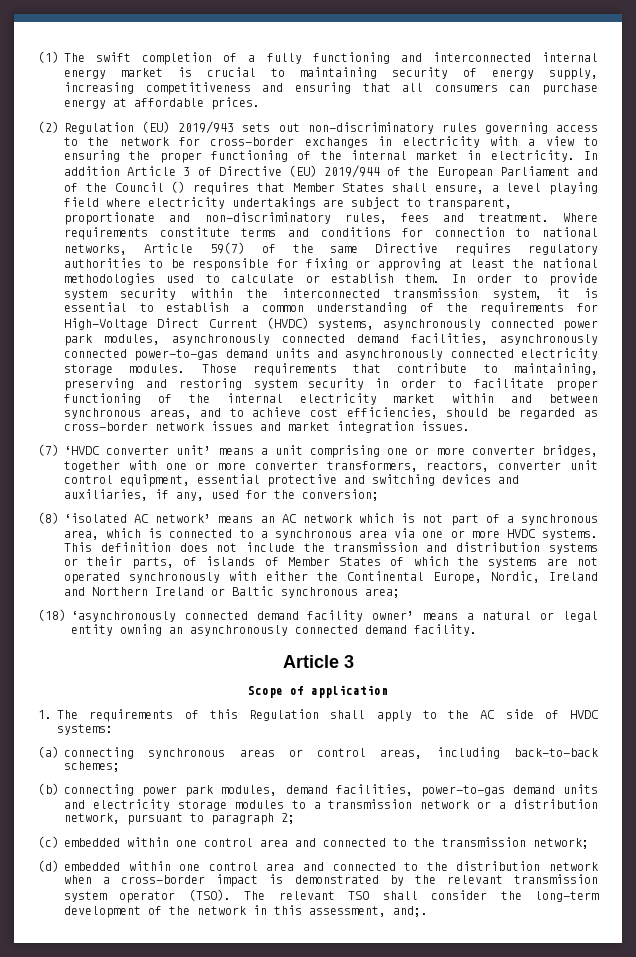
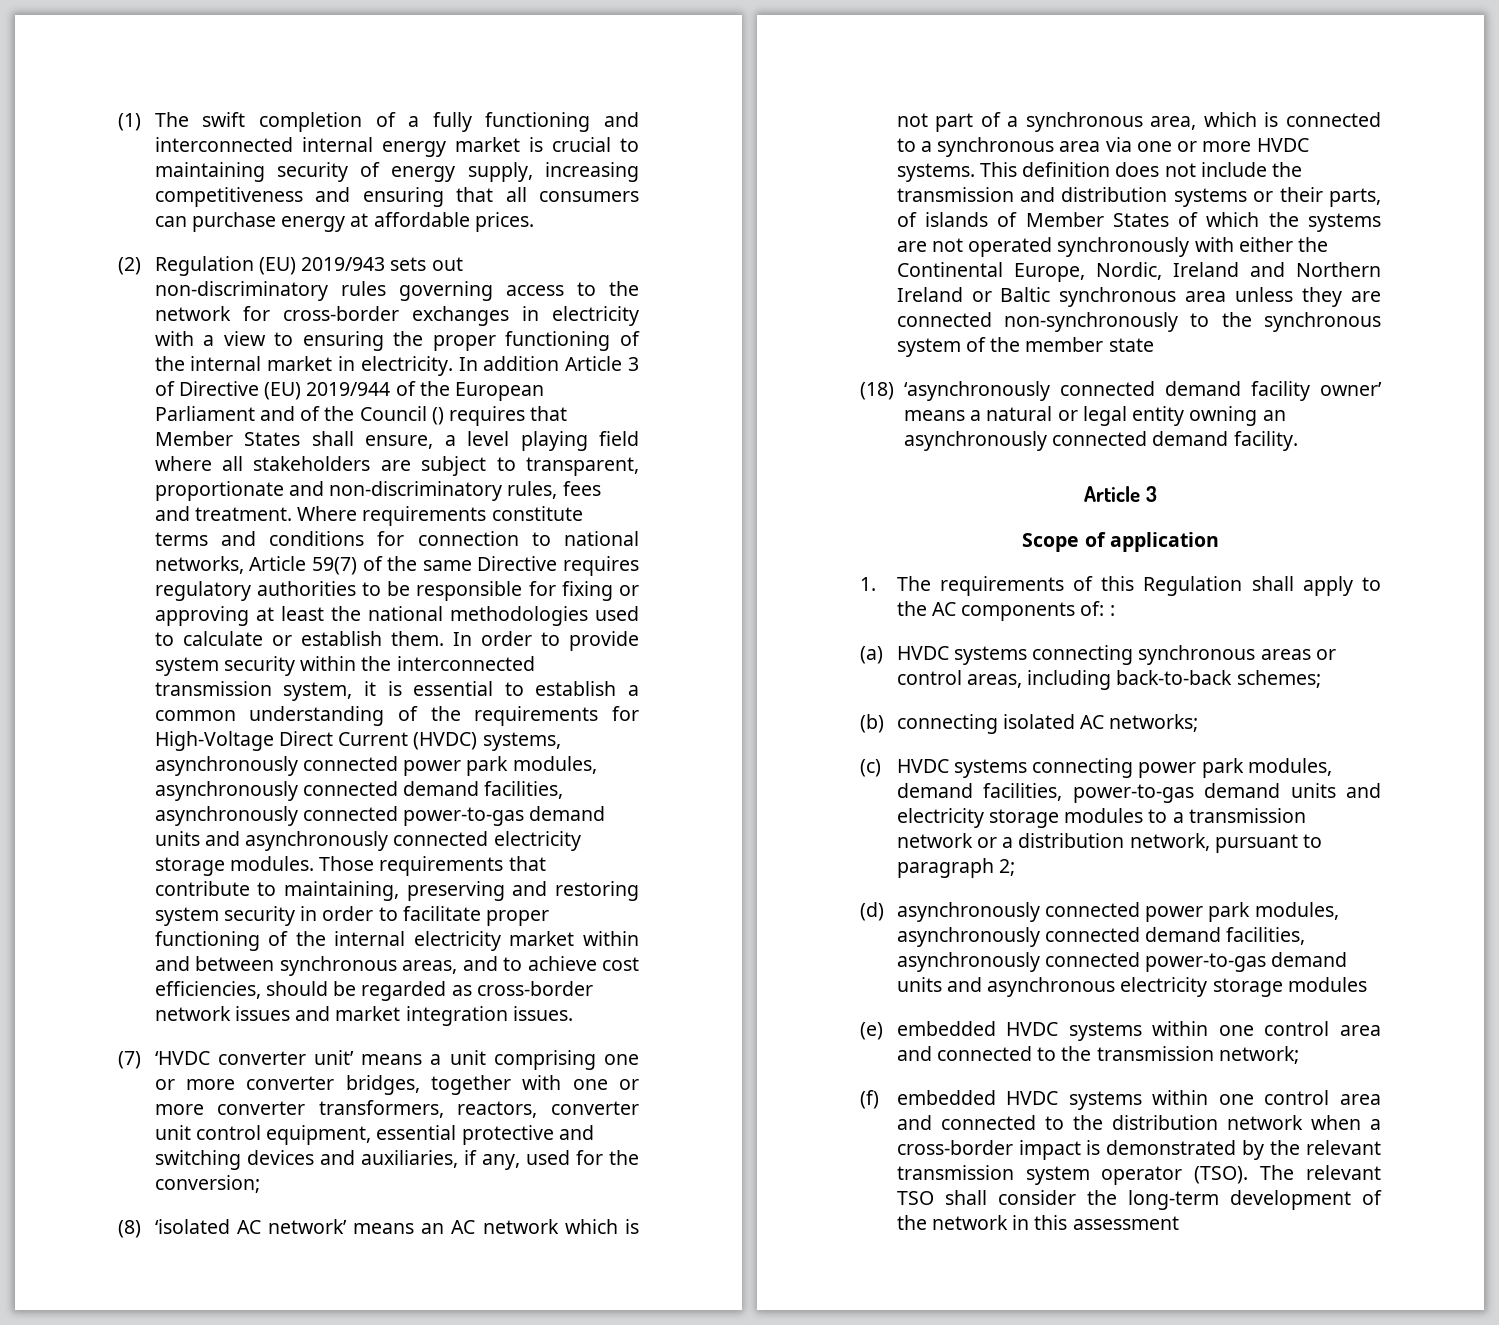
- In addition Article 3 of Directive (EU) 2019/944 of the European Parliament and of the Council () requires that Member States shall ensure, a level playing field where electricity undertakings are subject to transparent, proportionate and non-discriminatory rules, fees and treatment.
+ In addition Article 3 of Directive (EU) 2019/944 of the European Parliament and of the Council () requires that Member States shall ensure, a level playing field where all stakeholders are subject to transparent, proportionate and non-discriminatory rules, fees and treatment.
- This definition does not include the transmission and distribution systems or their parts, of islands of Member States of which the systems are not operated synchronously with either the Continental Europe, Nordic, Ireland and Northern Ireland or Baltic synchronous area;
+ This definition does not include the transmission and distribution systems or their parts, of islands of Member States of which the systems are not operated synchronously with either the Continental Europe, Nordic, Ireland and Northern Ireland or Baltic synchronous area unless they are connected non-synchronously to the synchronous system of the member state
- 1. The requirements of this Regulation shall apply to the AC side of HVDC systems:
+ 1. The requirements of this Regulation shall apply to the AC components of: :
- (a) connecting synchronous areas or control areas, including back-to-back schemes;
+ (a) HVDC systems connecting synchronous areas or control areas, including back-to-back schemes;
- (b) connecting power park modules, demand facilities, power-to-gas demand units and electricity storage modules to a transmission network or a distribution network, pursuant to paragraph 2;
+ (b) connecting isolated AC networks;
+ (c) HVDC systems connecting power park modules, demand facilities, power-to-gas demand units and electricity storage modules to a transmission network or a distribution network, pursuant to paragraph 2;
- (c) embedded within one control area and connected to the transmission network;
+ (d) asynchronously connected power park modules, asynchronously connected demand facilities, asynchronously connected power-to-gas demand units and asynchronous electricity storage modules
+ (e) embedded HVDC systems within one control area and connected to the transmission network;
- (d) embedded within one control area and connected to the distribution network when a cross-border impact is demonstrated by the relevant transmission system operator (TSO).
+ (f) embedded HVDC systems within one control area and connected to the distribution network when a cross-border impact is demonstrated by the relevant transmission system operator (TSO).
- The relevant TSO shall consider the long-term development of the network in this assessment, and;.
+ The relevant TSO shall consider the long-term development of the network in this assessment

